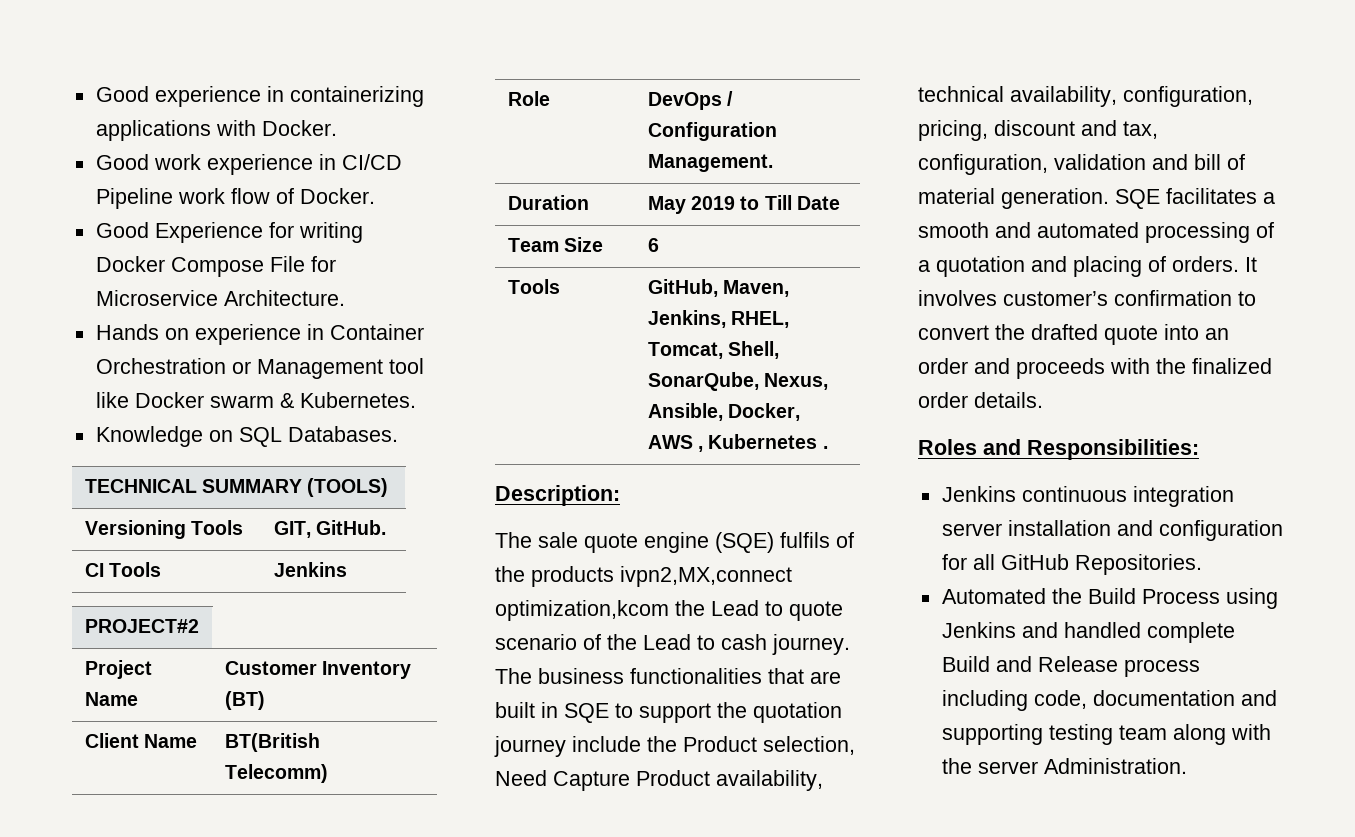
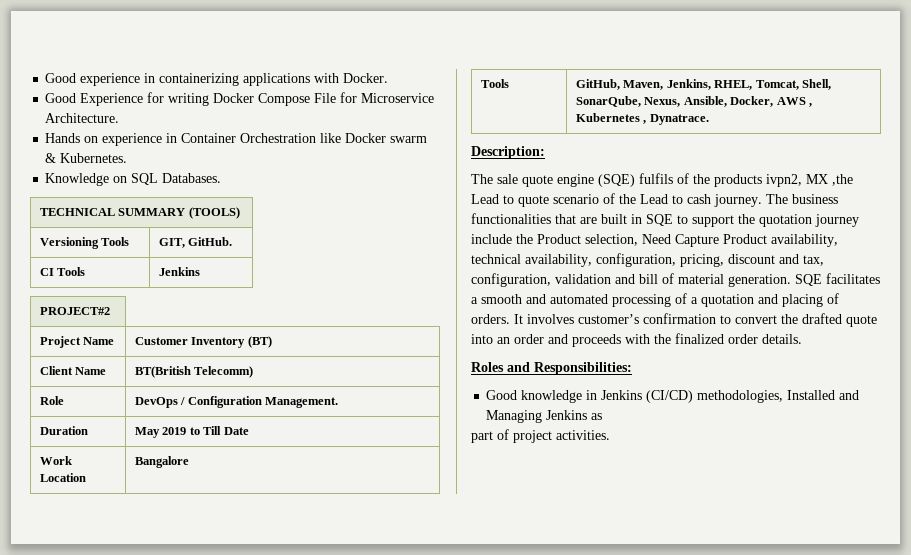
- Good work experience in CI/CD Pipeline work flow of Docker.
- Hands on experience in Container Orchestration or Management tool like Docker swarm & Kubernetes.
+ Hands on experience in Container Orchestration like Docker swarm & Kubernetes.
- Team Size | 6
+ Work Location | Bangalore
- Tools | GitHub, Maven, Jenkins, RHEL, Tomcat, Shell, SonarQube, Nexus, Ansible, Docker, AWS , Kubernetes .
+ Tools | GitHub, Maven, Jenkins, RHEL, Tomcat, Shell, SonarQube, Nexus, Ansible, Docker, AWS , Kubernetes , Dynatrace.
- The sale quote engine (SQE) fulfils of the products ivpn2,MX,connect optimization,kcom the Lead to quote scenario of the Lead to cash journey.
+ The sale quote engine (SQE) fulfils of the products ivpn2, MX ,the Lead to quote scenario of the Lead to cash journey.
- Jenkins continuous integration server installation and configuration for all GitHub Repositories.
- Automated the Build Process using Jenkins and handled complete Build and Release process including code, documentation and supporting testing team along with the server Administration.
+ Good knowledge in Jenkins (CI/CD) methodologies, Installed and Managing Jenkins as
+ part of project activities.

